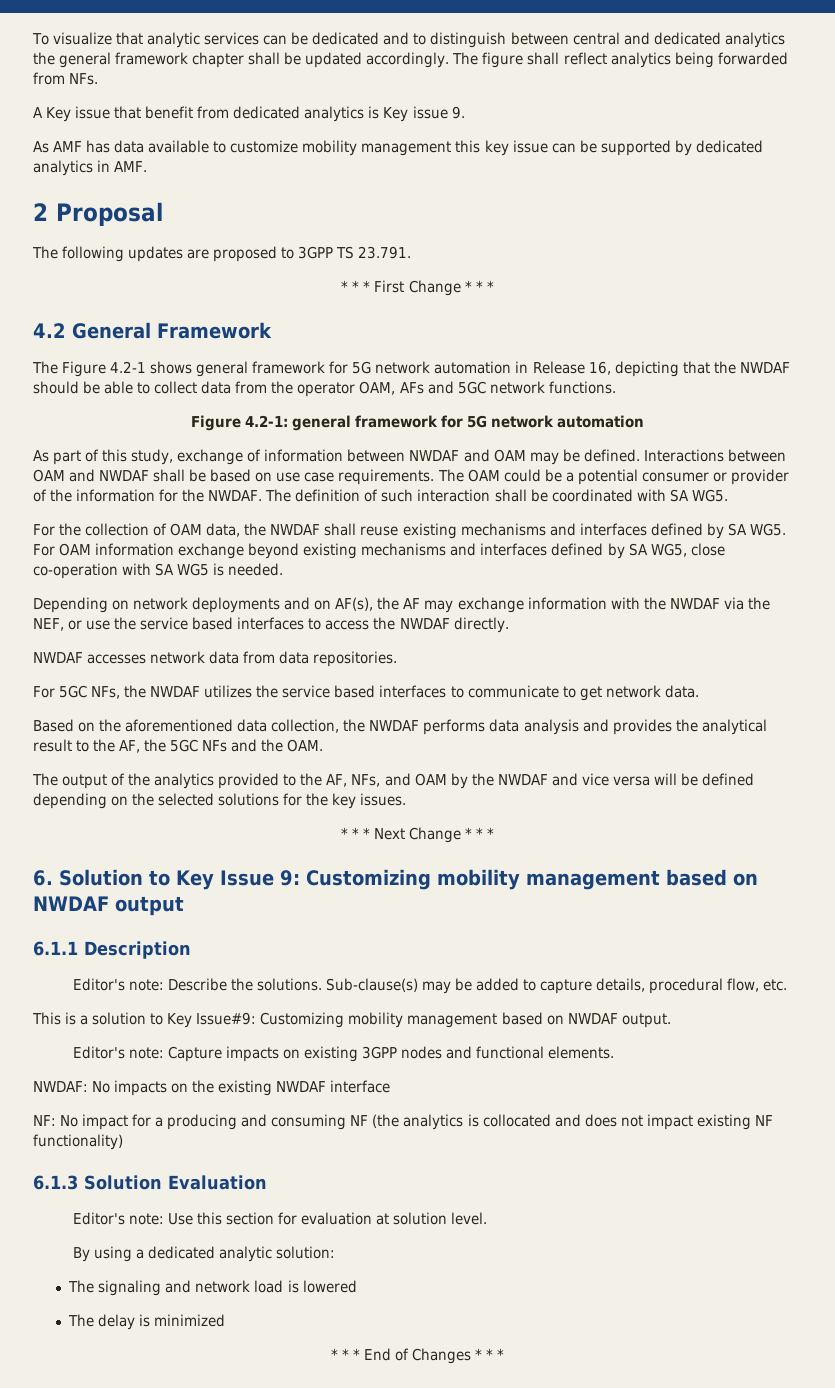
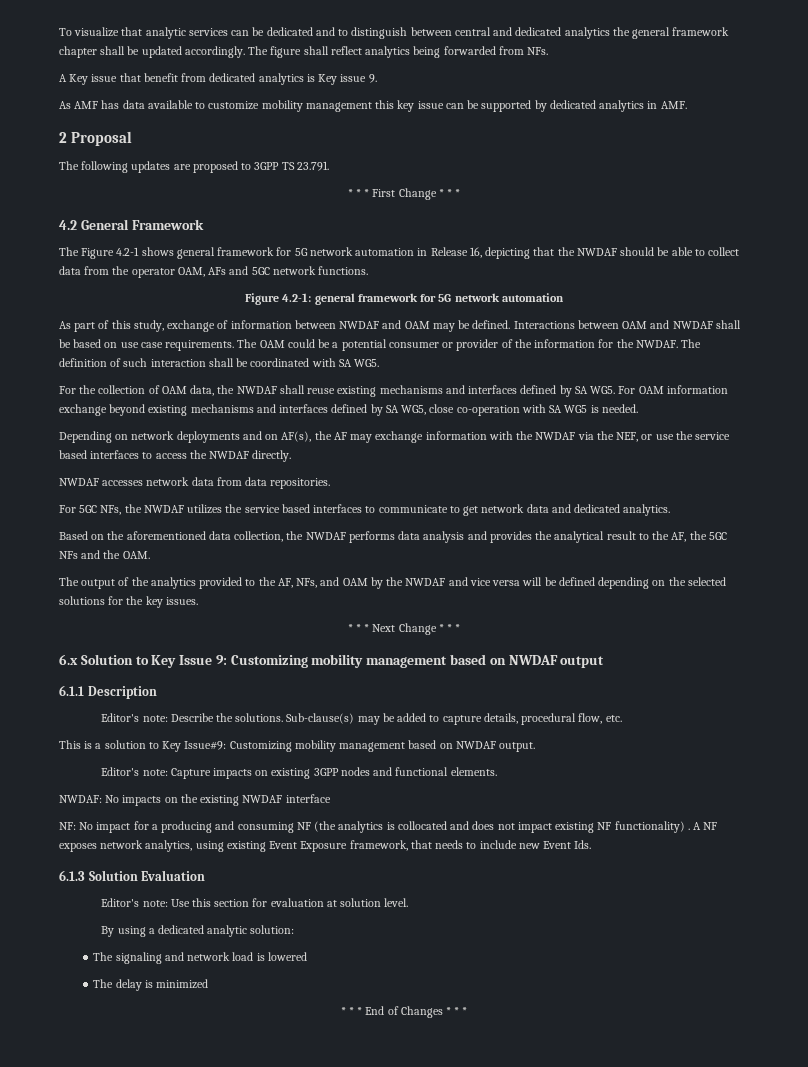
- For 5GC NFs, the NWDAF utilizes the service based interfaces to communicate to get network data.
+ For 5GC NFs, the NWDAF utilizes the service based interfaces to communicate to get network data and dedicated analytics.
- 6. Solution to Key Issue 9: Customizing mobility management based on NWDAF output
+ 6.x Solution to Key Issue 9: Customizing mobility management based on NWDAF output
- NF: No impact for a producing and consuming NF (the analytics is collocated and does not impact existing NF functionality)
+ NF: No impact for a producing and consuming NF (the analytics is collocated and does not impact existing NF functionality) . A NF exposes network analytics, using existing Event Exposure framework, that needs to include new Event Ids.

